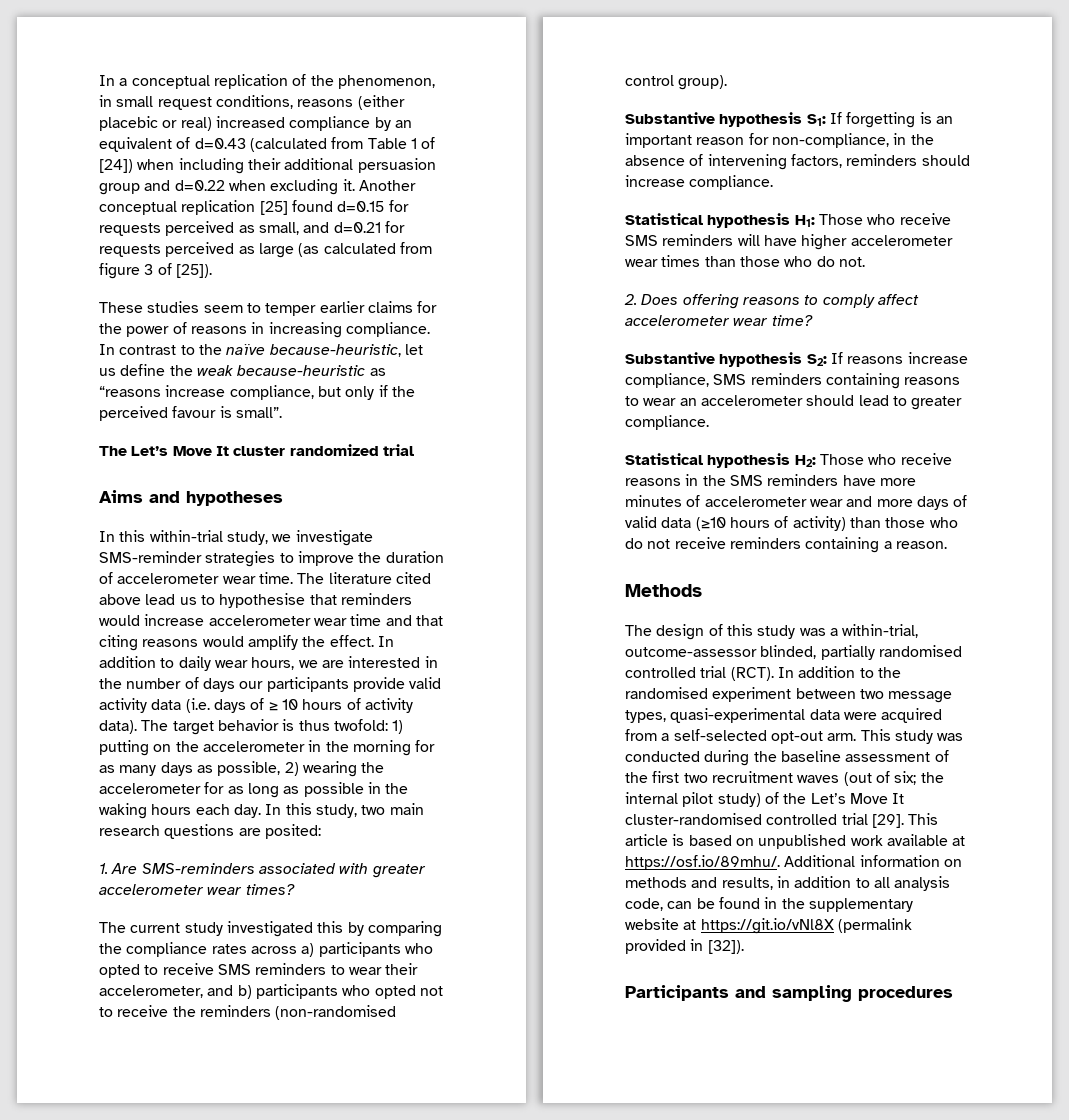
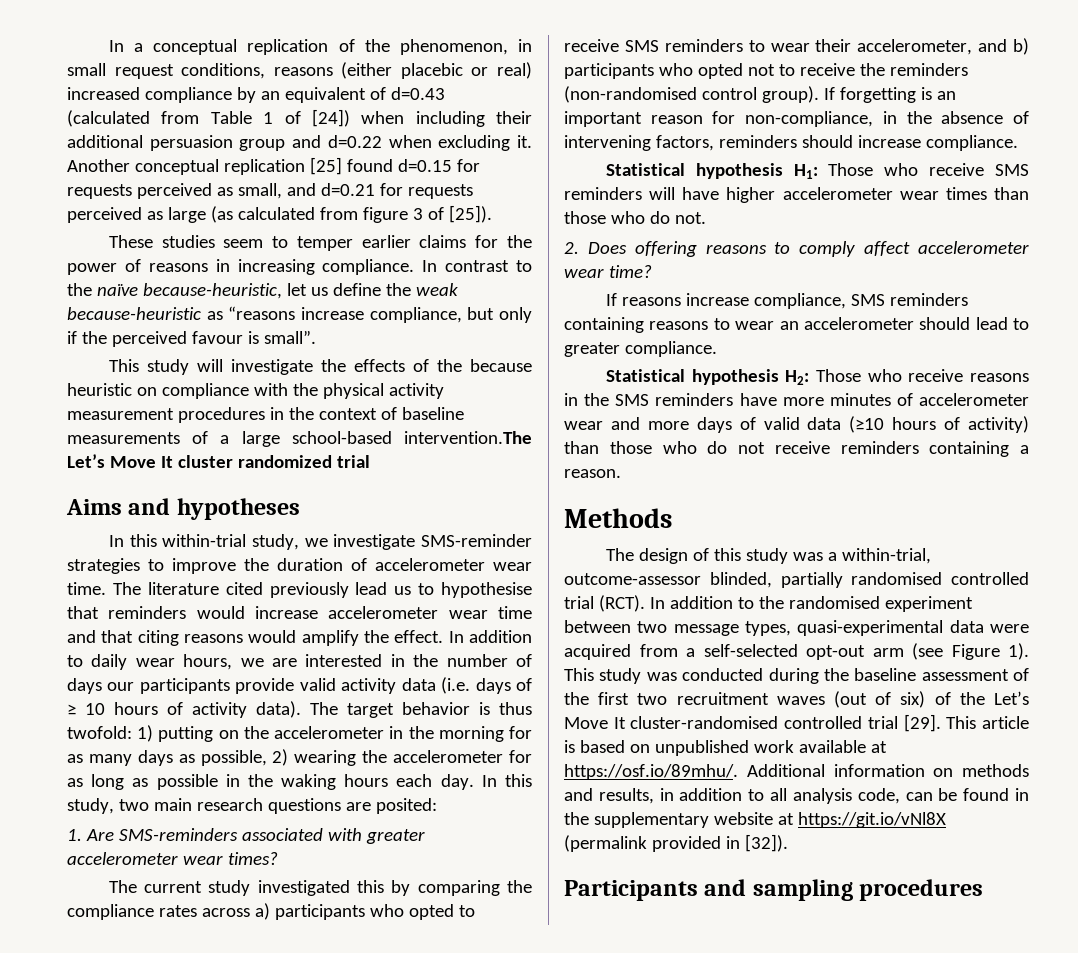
- The Let’s Move It cluster randomized trial
+ This study will investigate the effects of the because heuristic on compliance with the physical activity measurement procedures in the context of baseline measurements of a large school-based intervention.The Let’s Move It cluster randomized trial
- The literature cited above lead us to hypothesise that reminders would increase accelerometer wear time and that citing reasons would amplify the effect.
+ The literature cited previously lead us to hypothesise that reminders would increase accelerometer wear time and that citing reasons would amplify the effect.
- The current study investigated this by comparing the compliance rates across a) participants who opted to receive SMS reminders to wear their accelerometer, and b) participants who opted not to receive the reminders (non-randomised control group).
- Substantive hypothesis S1: If forgetting is an important reason for non-compliance, in the absence of intervening factors, reminders should increase compliance.
+ The current study investigated this by comparing the compliance rates across a) participants who opted to receive SMS reminders to wear their accelerometer, and b) participants who opted not to receive the reminders (non-randomised control group). If forgetting is an important reason for non-compliance, in the absence of intervening factors, reminders should increase compliance.
- Substantive hypothesis S2: If reasons increase compliance, SMS reminders containing reasons to wear an accelerometer should lead to greater compliance.
+ If reasons increase compliance, SMS reminders containing reasons to wear an accelerometer should lead to greater compliance.
- In addition to the randomised experiment between two message types, quasi-experimental data were acquired from a self-selected opt-out arm.
+ In addition to the randomised experiment between two message types, quasi-experimental data were acquired from a self-selected opt-out arm (see Figure 1).
- This study was conducted during the baseline assessment of the first two recruitment waves (out of six; the internal pilot study) of the Let’s Move It cluster-randomised controlled trial [29].
+ This study was conducted during the baseline assessment of the first two recruitment waves (out of six) of the Let’s Move It cluster-randomised controlled trial [29].

